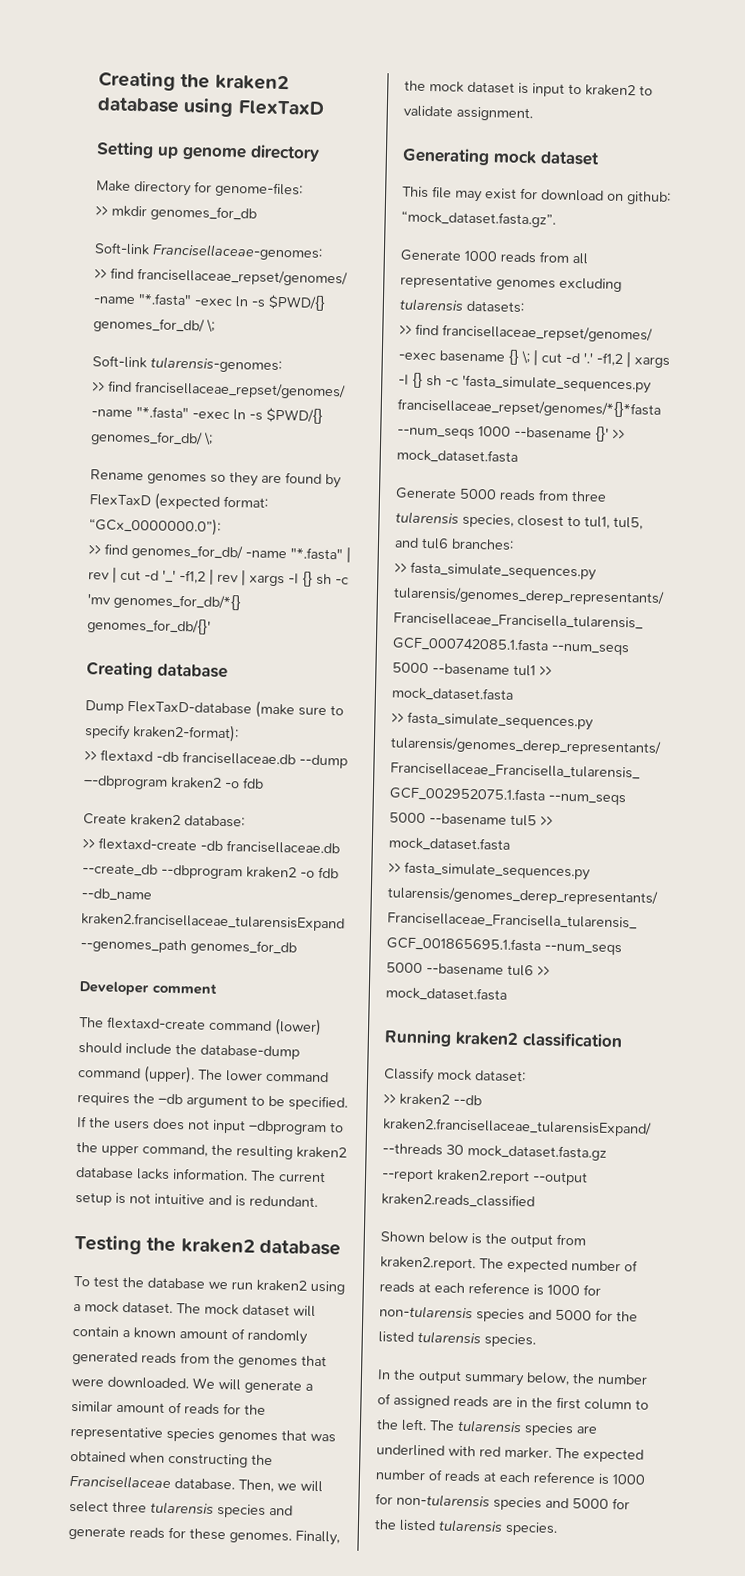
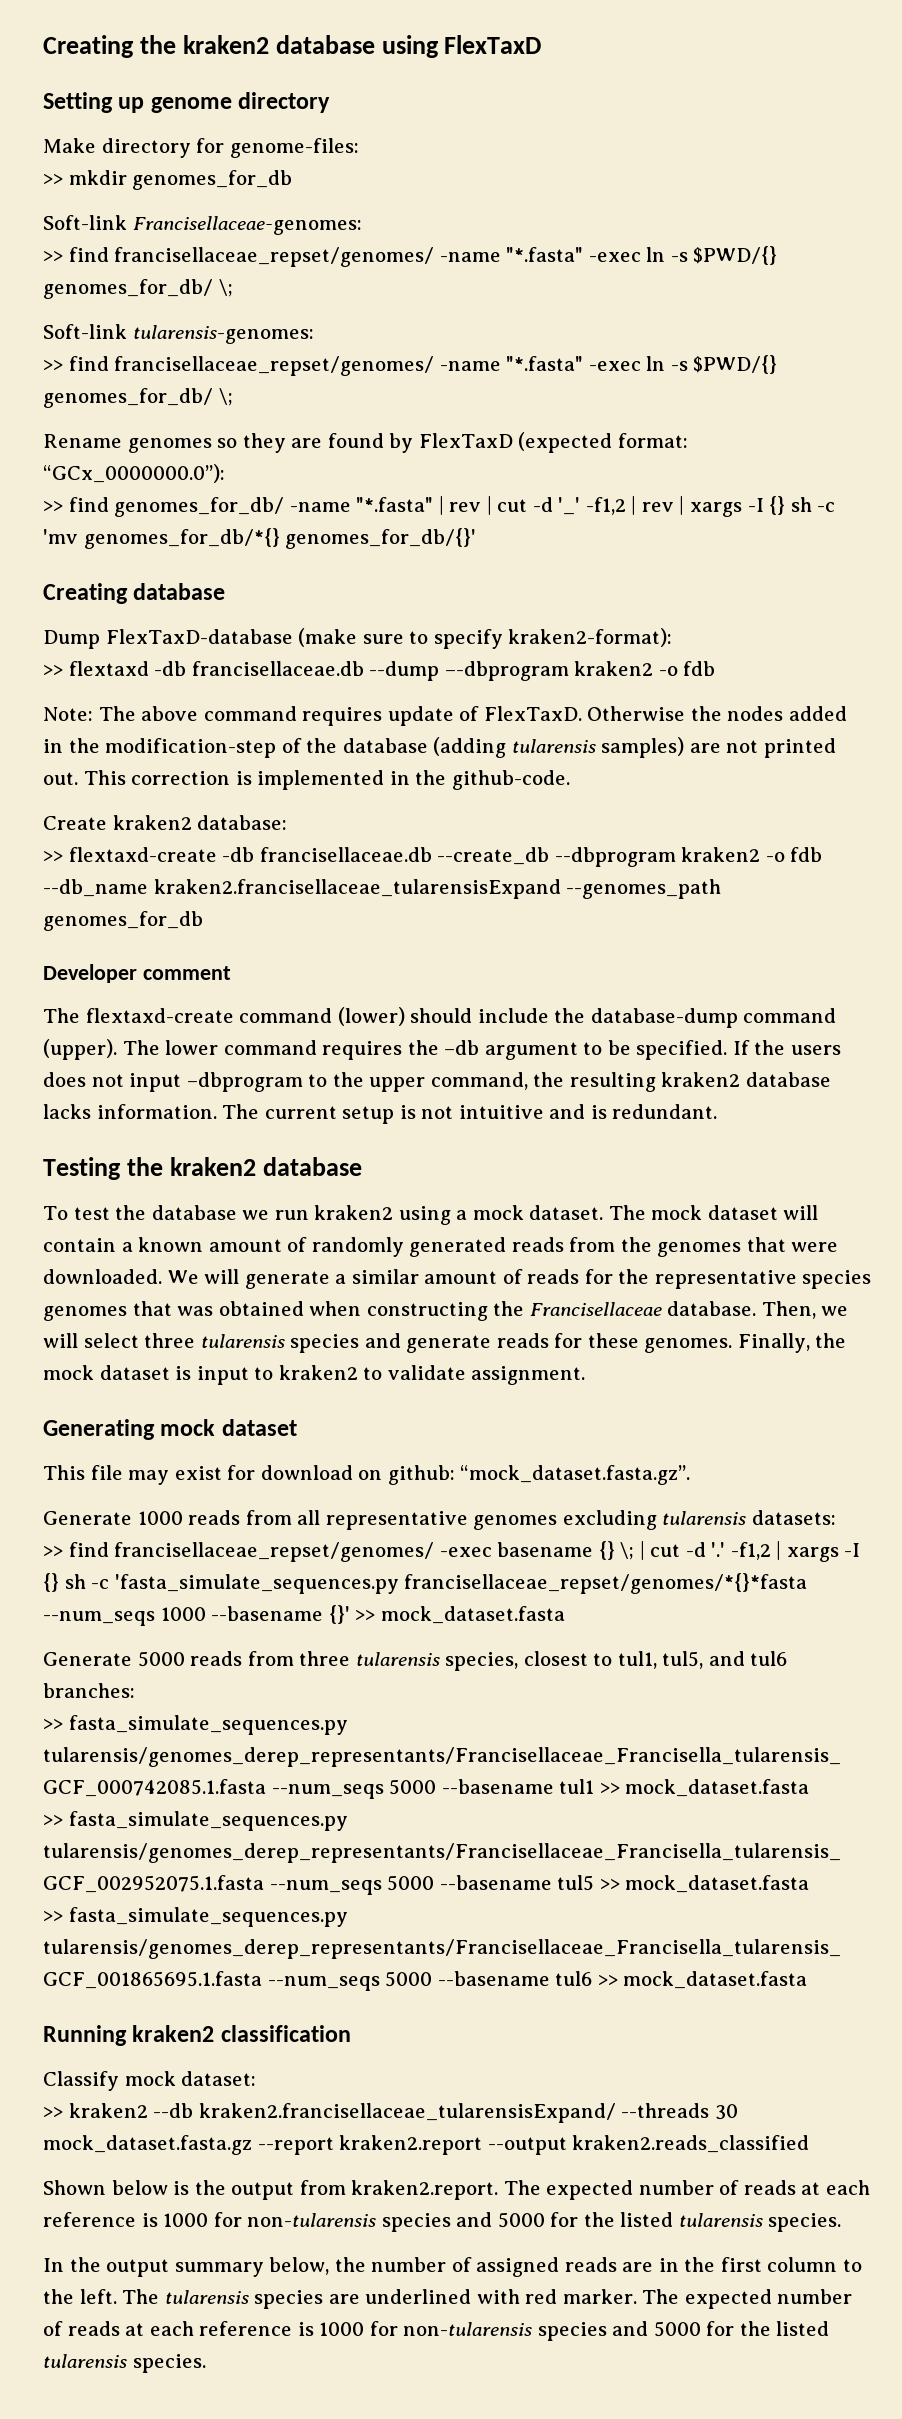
+ Note: The above command requires update of FlexTaxD. Otherwise the nodes added in the modification-step of the database (adding tularensis samples) are not printed out. This correction is implemented in the github-code.

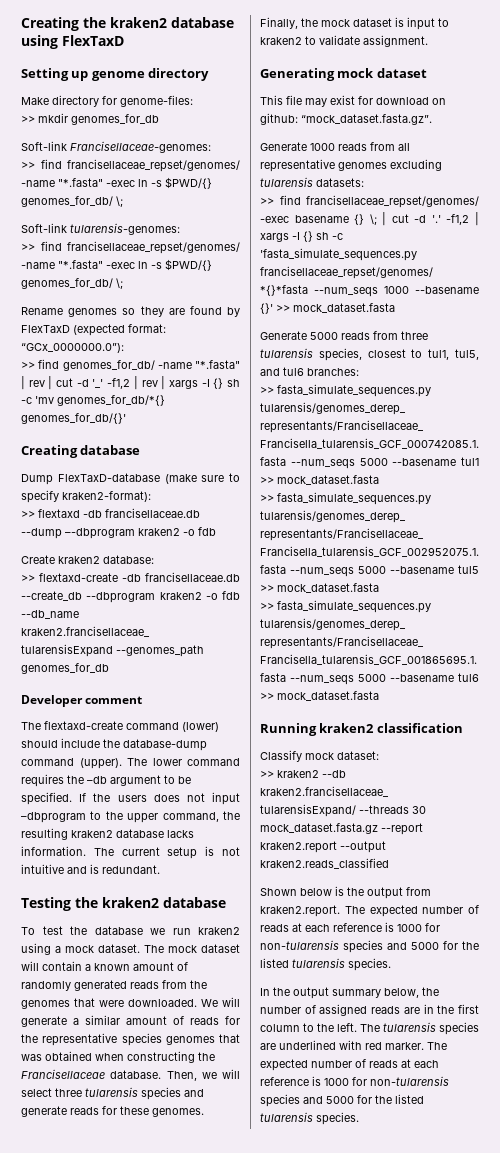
- Note: The above command requires update of FlexTaxD. Otherwise the nodes added in the modification-step of the database (adding tularensis samples) are not printed out. This correction is implemented in the github-code.

